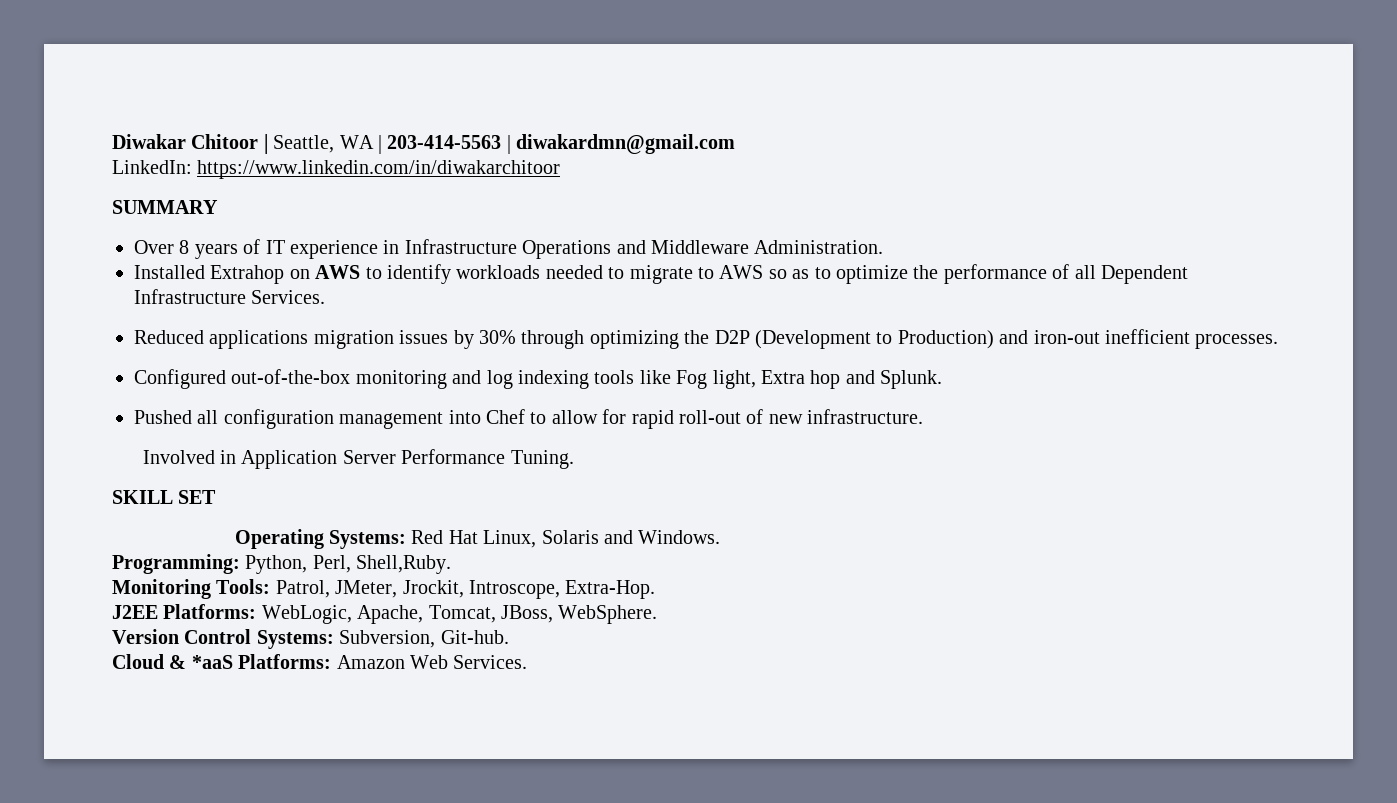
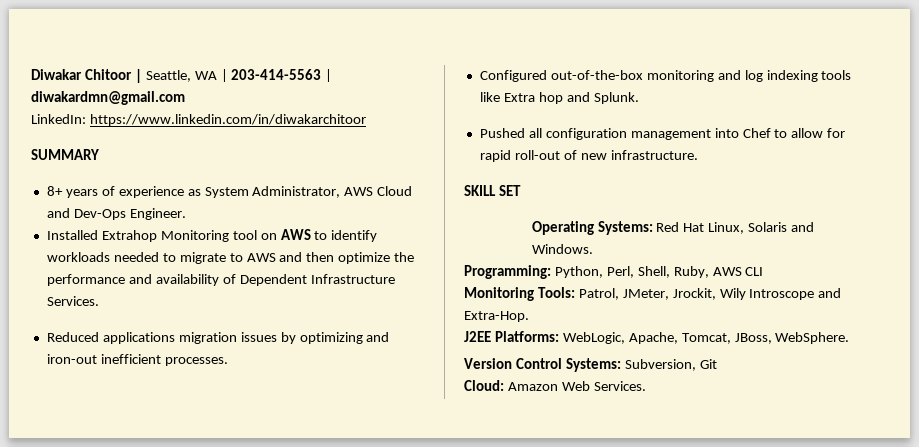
- Over 8 years of IT experience in Infrastructure Operations and Middleware Administration.
+ 8+ years of experience as System Administrator, AWS Cloud and Dev-Ops Engineer.
- Installed Extrahop on AWS to identify workloads needed to migrate to AWS so as to optimize the performance of all Dependent Infrastructure Services.
+ Installed Extrahop Monitoring tool on AWS to identify workloads needed to migrate to AWS and then optimize the performance and availability of Dependent Infrastructure Services.
- Reduced applications migration issues by 30% through optimizing the D2P (Development to Production) and iron-out inefficient processes.
+ Reduced applications migration issues by optimizing and iron-out inefficient processes.
- Configured out-of-the-box monitoring and log indexing tools like Fog light, Extra hop and Splunk.
+ Configured out-of-the-box monitoring and log indexing tools like Extra hop and Splunk.
- Involved in Application Server Performance Tuning.
- Programming: Python, Perl, Shell,Ruby.
+ Programming: Python, Perl, Shell, Ruby, AWS CLI
- Monitoring Tools: Patrol, JMeter, Jrockit, Introscope, Extra-Hop.
+ Monitoring Tools: Patrol, JMeter, Jrockit, Wily Introscope and Extra-Hop.
- Version Control Systems: Subversion, Git-hub.
- Cloud & *aaS Platforms: Amazon Web Services.
+ Version Control Systems: Subversion, Git
+ Cloud: Amazon Web Services.

